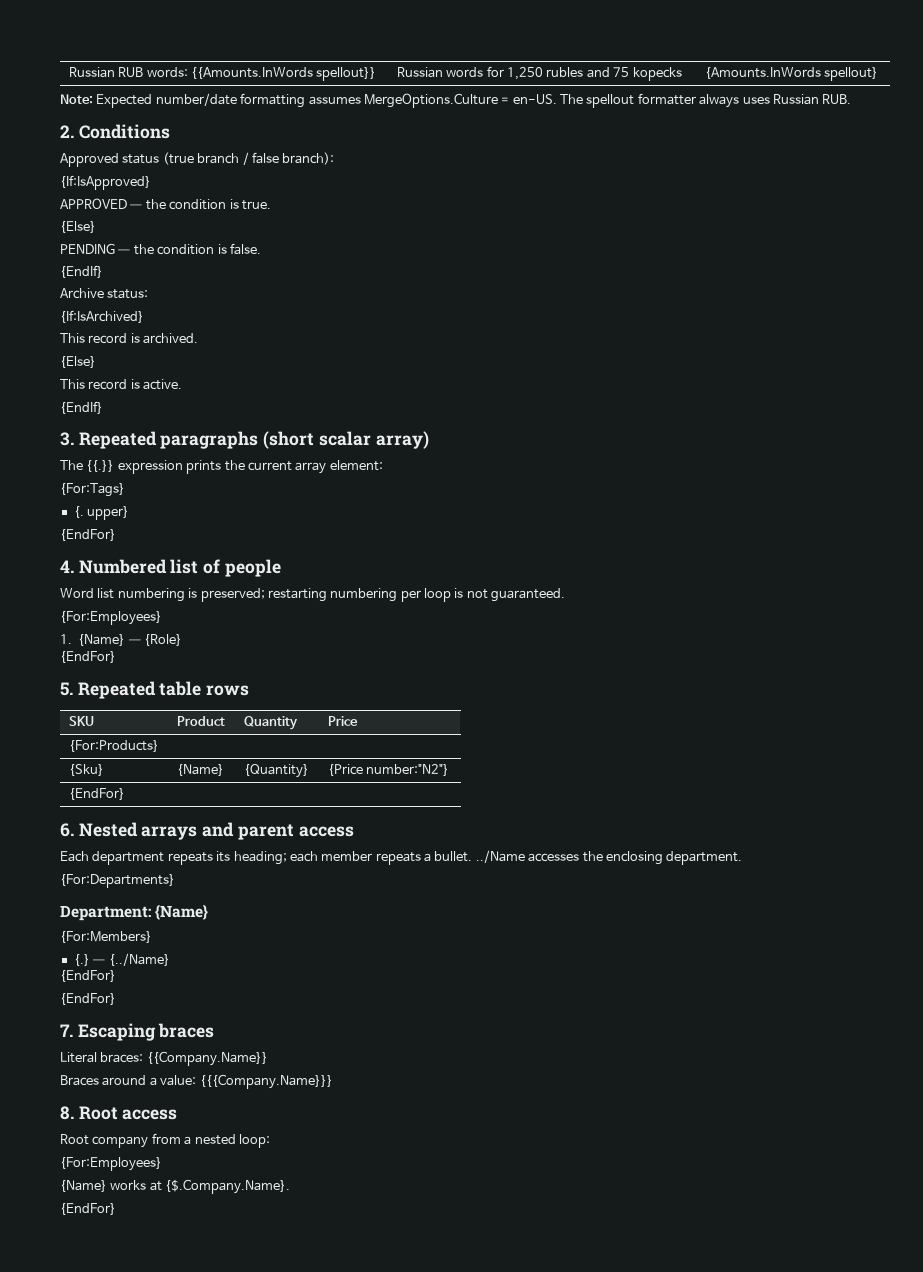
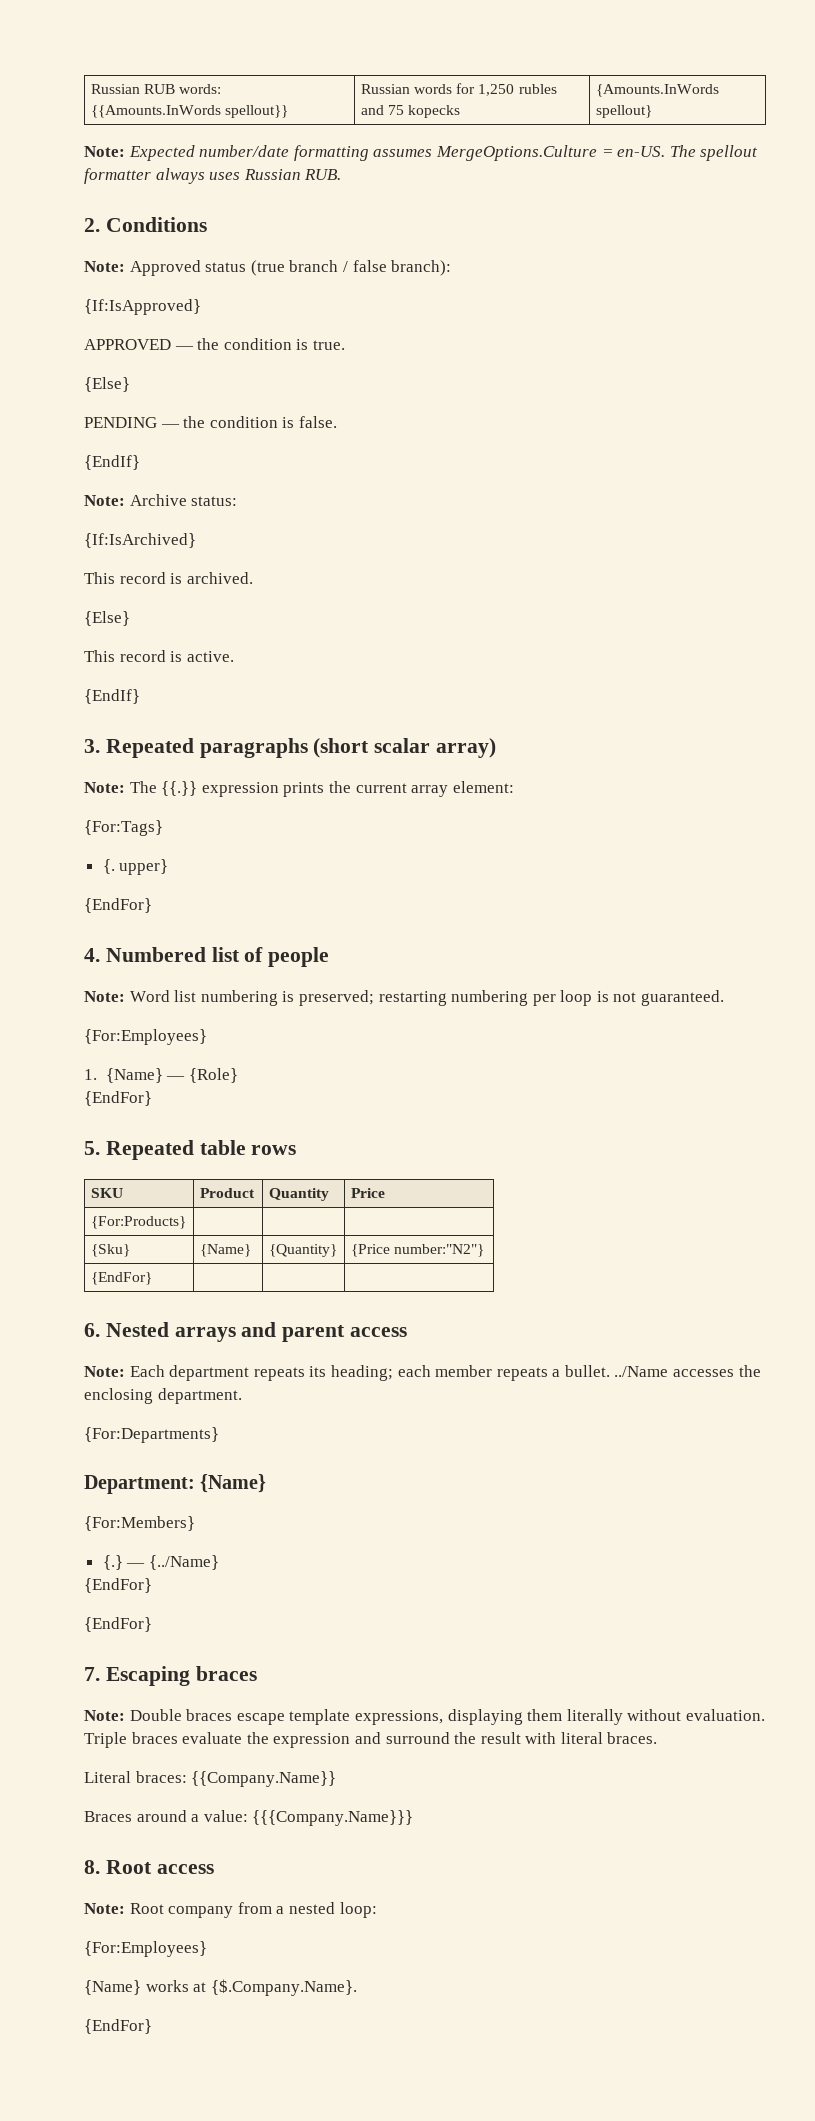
- Approved status (true branch / false branch):
+ Note: Approved status (true branch / false branch):
- Archive status:
+ Note: Archive status:
- The {{.}} expression prints the current array element:
+ Note: The {{.}} expression prints the current array element:
- Word list numbering is preserved; restarting numbering per loop is not guaranteed.
+ Note: Word list numbering is preserved; restarting numbering per loop is not guaranteed.
- Each department repeats its heading; each member repeats a bullet. ../Name accesses the enclosing department.
+ Note: Each department repeats its heading; each member repeats a bullet. ../Name accesses the enclosing department.
+ Note: Double braces escape template expressions, displaying them literally without evaluation. Triple braces evaluate the expression and surround the result with literal braces.
- Root company from a nested loop:
+ Note: Root company from a nested loop:

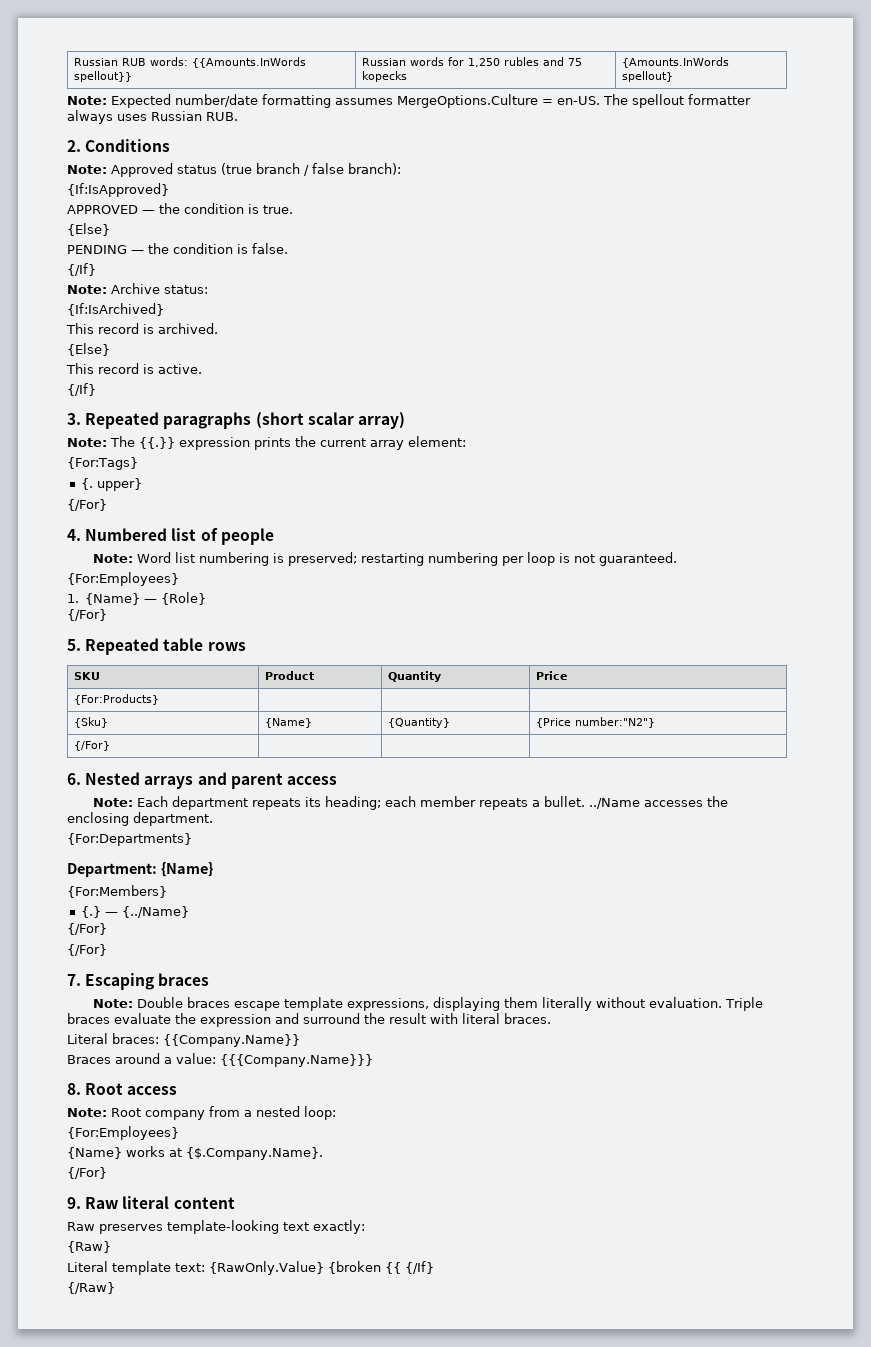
  PENDING — the condition is false.
- {EndIf}
+ {/If}
  This record is active.
- {EndIf}
+ {/If}
  {. upper}
- {EndFor}
+ {/For}
  1. {Name} — {Role}
- {EndFor}
+ {/For}
- {EndFor} | | |
+ {/For} | | |
  {.} — {../Name}
- {EndFor}
- {EndFor}
+ {/For}
+ {/For}
  {Name} works at {$.Company.Name}.
- {EndFor}
+ {/For}
+ 9. Raw literal content
+ Raw preserves template-looking text exactly:
+ {Raw}
+ Literal template text: {RawOnly.Value} {broken {{ {/If}
+ {/Raw}

